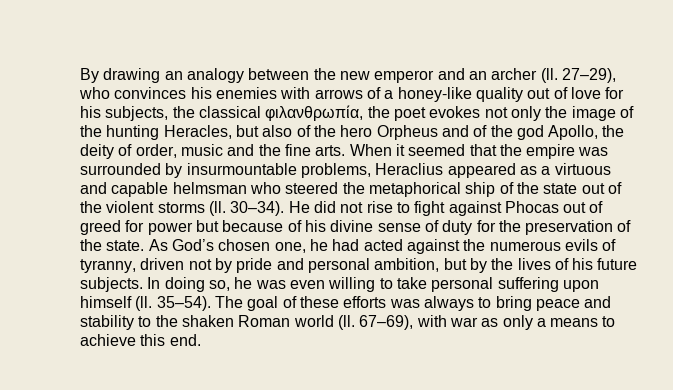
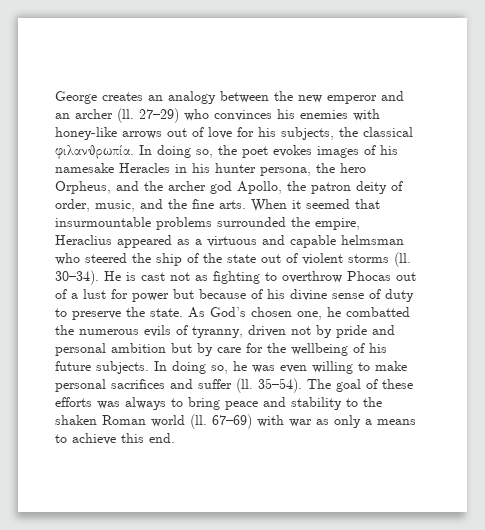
- By drawing an analogy between the new emperor and an archer (ll.
+ George creates an analogy between the new emperor and an archer (ll.
- 27–29), who convinces his enemies with arrows of a honey-like quality out of love for his subjects, the classical φιλανθρωπία, the poet evokes not only the image of the hunting Heracles, but also of the hero Orpheus and of the god Apollo, the deity of order, music and the fine arts. When it seemed that the empire was surrounded by insurmountable problems, Heraclius appeared as a virtuous and capable helmsman who steered the metaphorical ship of the state out of the violent storms (ll.
+ 27–29) who convinces his enemies with honey-like arrows out of love for his subjects, the classical φιλανθρωπία. In doing so, the poet evokes images of his namesake Heracles in his hunter persona, the hero Orpheus, and the archer god Apollo, the patron deity of order, music, and the fine arts. When it seemed that insurmountable problems surrounded the empire, Heraclius appeared as a virtuous and capable helmsman who steered the ship of the state out of violent storms (ll.
- He did not rise to fight against Phocas out of greed for power but because of his divine sense of duty for the preservation of the state.
+ He is cast not as fighting to overthrow Phocas out of a lust for power but because of his divine sense of duty to preserve the state.
- As God’s chosen one, he had acted against the numerous evils of tyranny, driven not by pride and personal ambition, but by the lives of his future subjects.
+ As God’s chosen one, he combatted the numerous evils of tyranny, driven not by pride and personal ambition but by care for the wellbeing of his future subjects.
- In doing so, he was even willing to take personal suffering upon himself (ll.
+ In doing so, he was even willing to make personal sacrifices and suffer (ll.
- 67–69), with war as only a means to achieve this end.
+ 67–69) with war as only a means to achieve this end.

